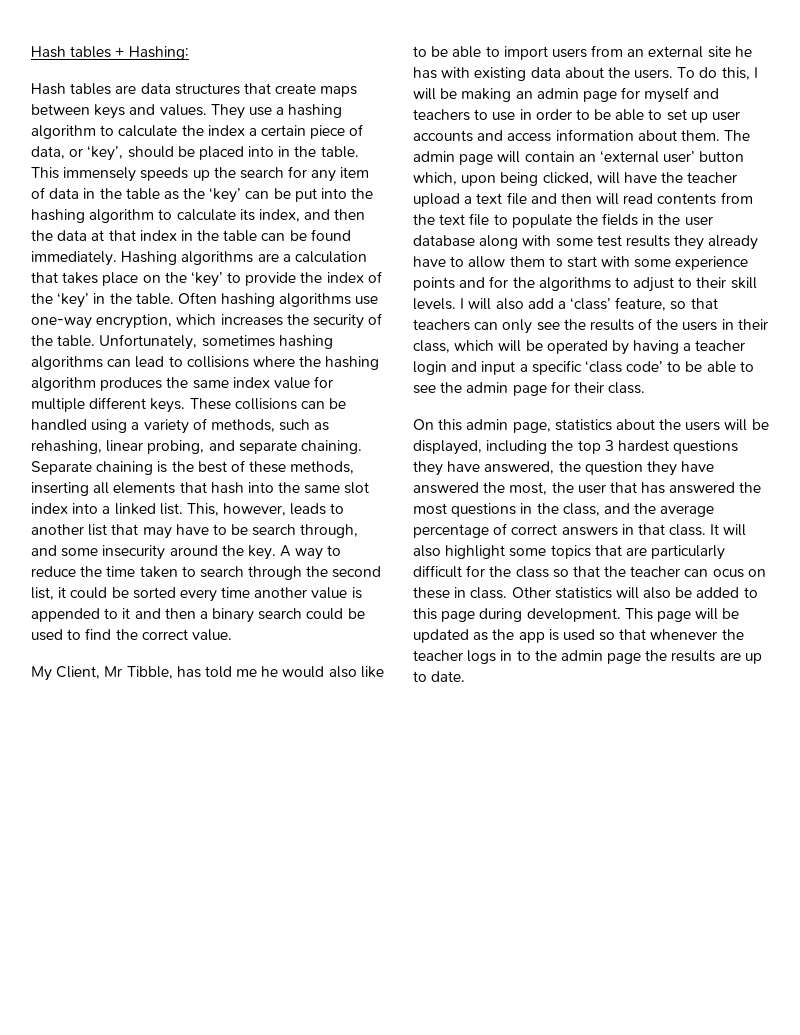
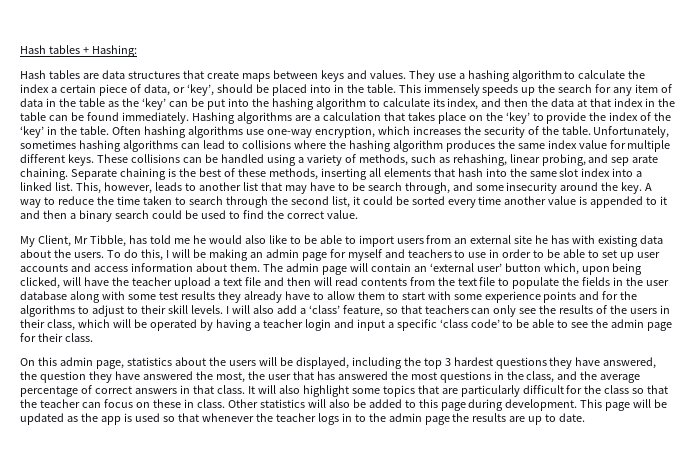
- These collisions can be handled using a variety of methods, such as rehashing, linear probing, and separate chaining.
+ These collisions can be handled using a variety of methods, such as rehashing, linear probing, and sep arate chaining.
- It will also highlight some topics that are particularly difficult for the class so that the teacher can ocus on these in class.
+ It will also highlight some topics that are particularly difficult for the class so that the teacher can focus on these in class.

